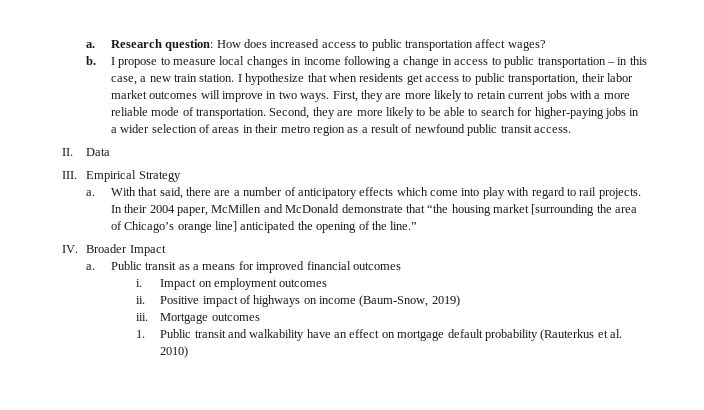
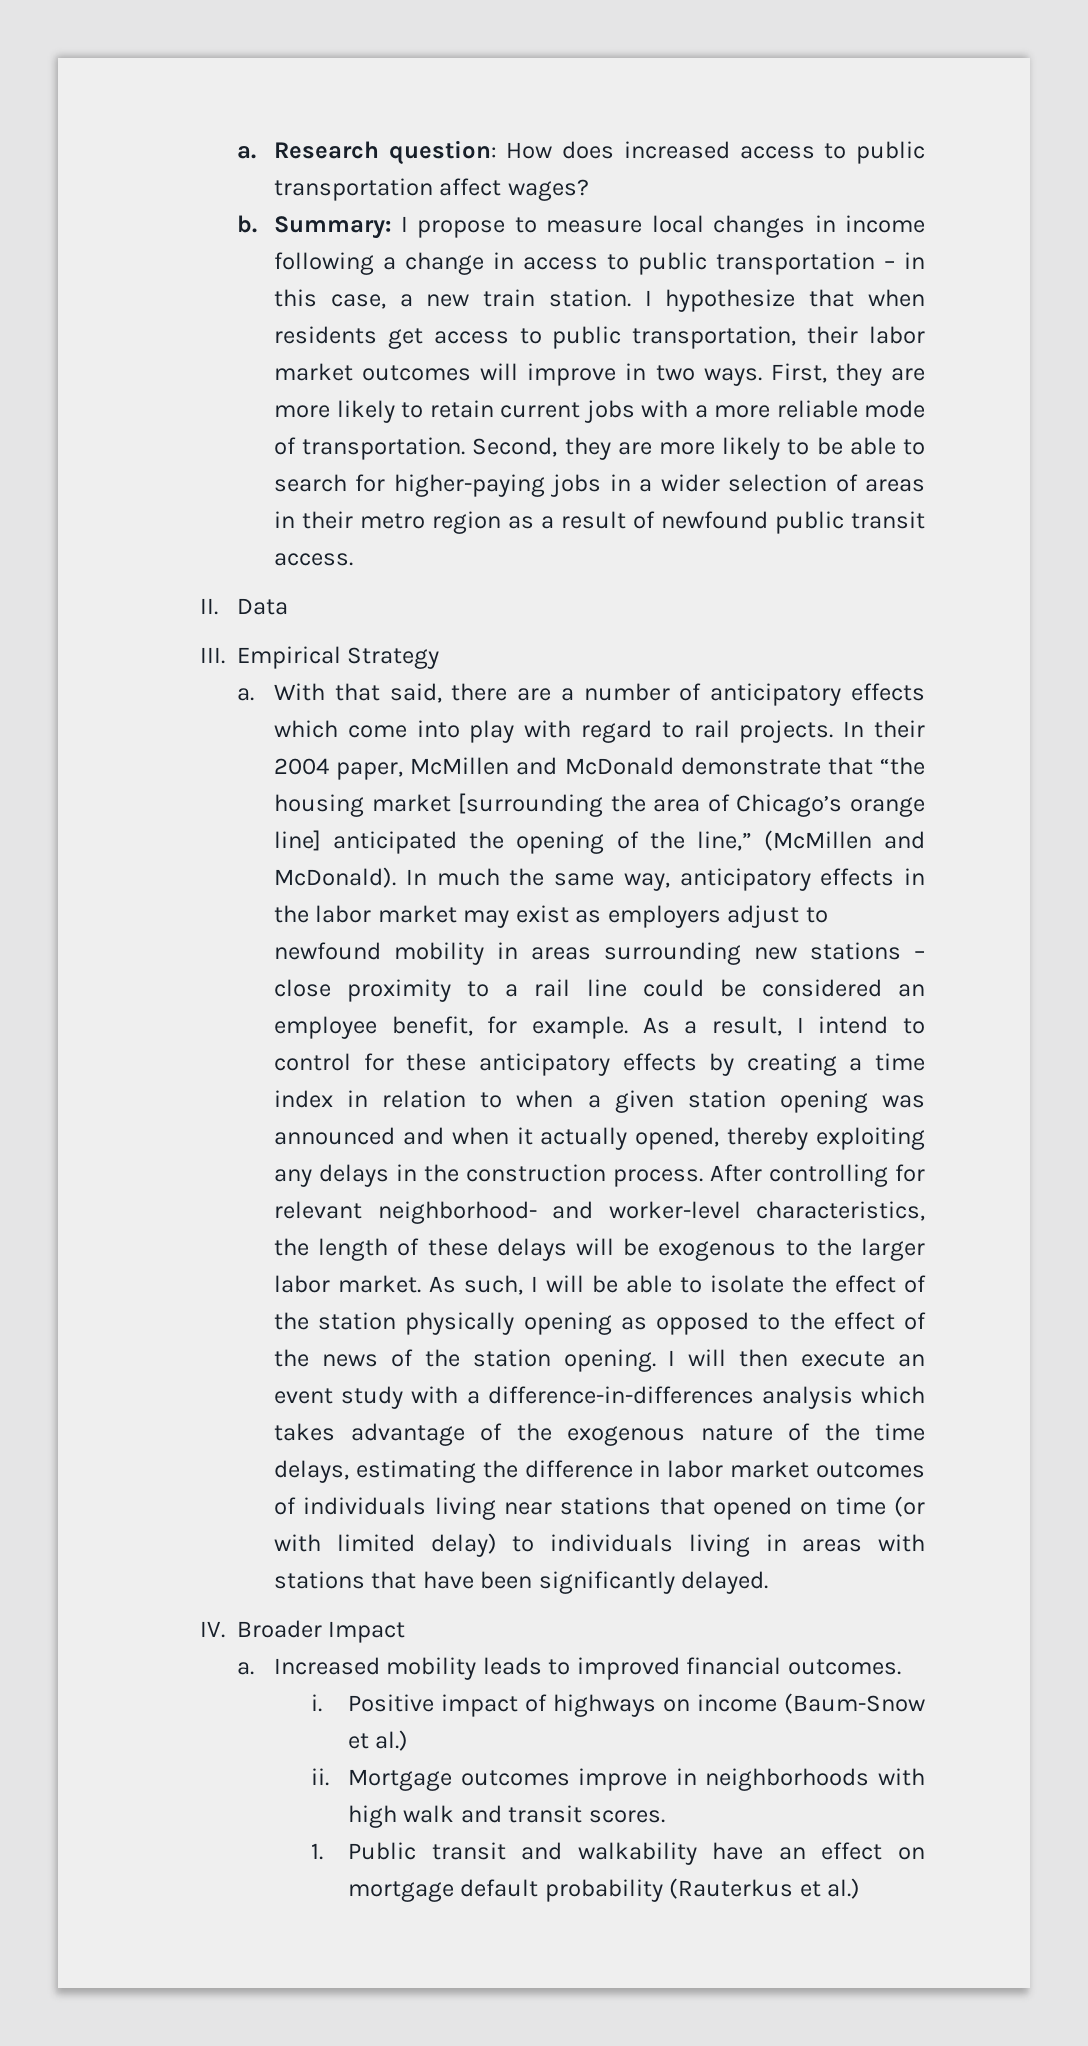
- I propose to measure local changes in income following a change in access to public transportation – in this case, a new train station.
+ Summary: I propose to measure local changes in income following a change in access to public transportation – in this case, a new train station.
- In their 2004 paper, McMillen and McDonald demonstrate that “the housing market [surrounding the area of Chicago’s orange line] anticipated the opening of the line.”
+ In their 2004 paper, McMillen and McDonald demonstrate that “the housing market [surrounding the area of Chicago’s orange line] anticipated the opening of the line,” (McMillen and McDonald). In much the same way, anticipatory effects in the labor market may exist as employers adjust to newfound mobility in areas surrounding new stations – close proximity to a rail line could be considered an employee benefit, for example. As a result, I intend to control for these anticipatory effects by creating a time index in relation to when a given station opening was announced and when it actually opened, thereby exploiting any delays in the construction process. After controlling for relevant neighborhood- and worker-level characteristics, the length of these delays will be exogenous to the larger labor market. As such, I will be able to isolate the effect of the station physically opening as opposed to the effect of the news of the station opening. I will then execute an event study with a difference-in-differences analysis which takes advantage of the exogenous nature of the time delays, estimating the difference in labor market outcomes of individuals living near stations that opened on time (or with limited delay) to individuals living in areas with stations that have been significantly delayed.
  IV. Broader Impact
- a. Public transit as a means for improved financial outcomes
- i. Impact on employment outcomes
- ii.
+ a. Increased mobility leads to improved financial outcomes.
+ i.
- Positive impact of highways on income (Baum-Snow, 2019)
- iii. Mortgage outcomes
+ Positive impact of highways on income (Baum-Snow et al.)
+ ii. Mortgage outcomes improve in neighborhoods with high walk and transit scores.
- 1. Public transit and walkability have an effect on mortgage default probability (Rauterkus et al. 2010)
+ 1. Public transit and walkability have an effect on mortgage default probability (Rauterkus et al.)

